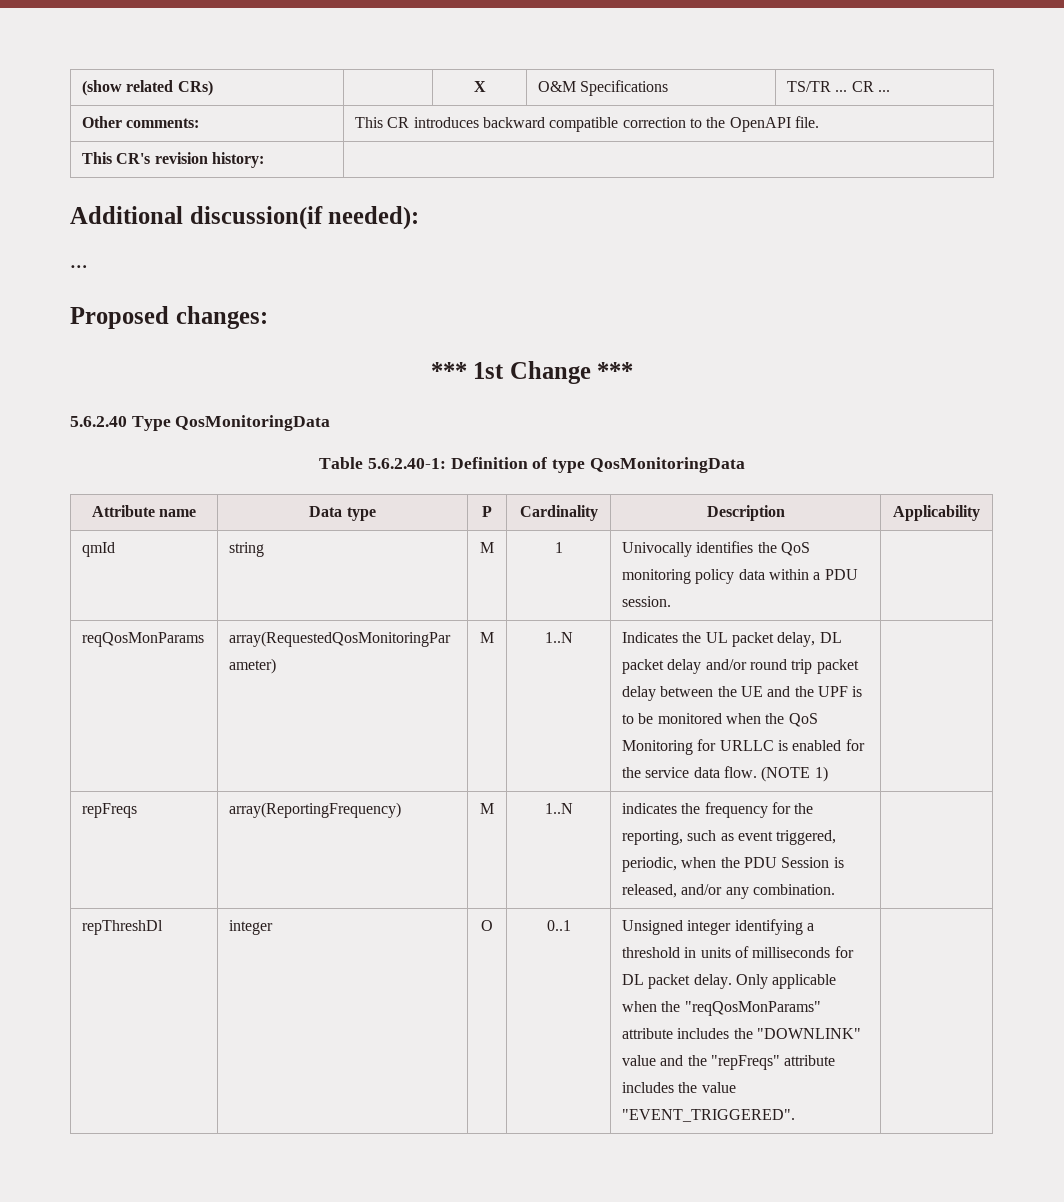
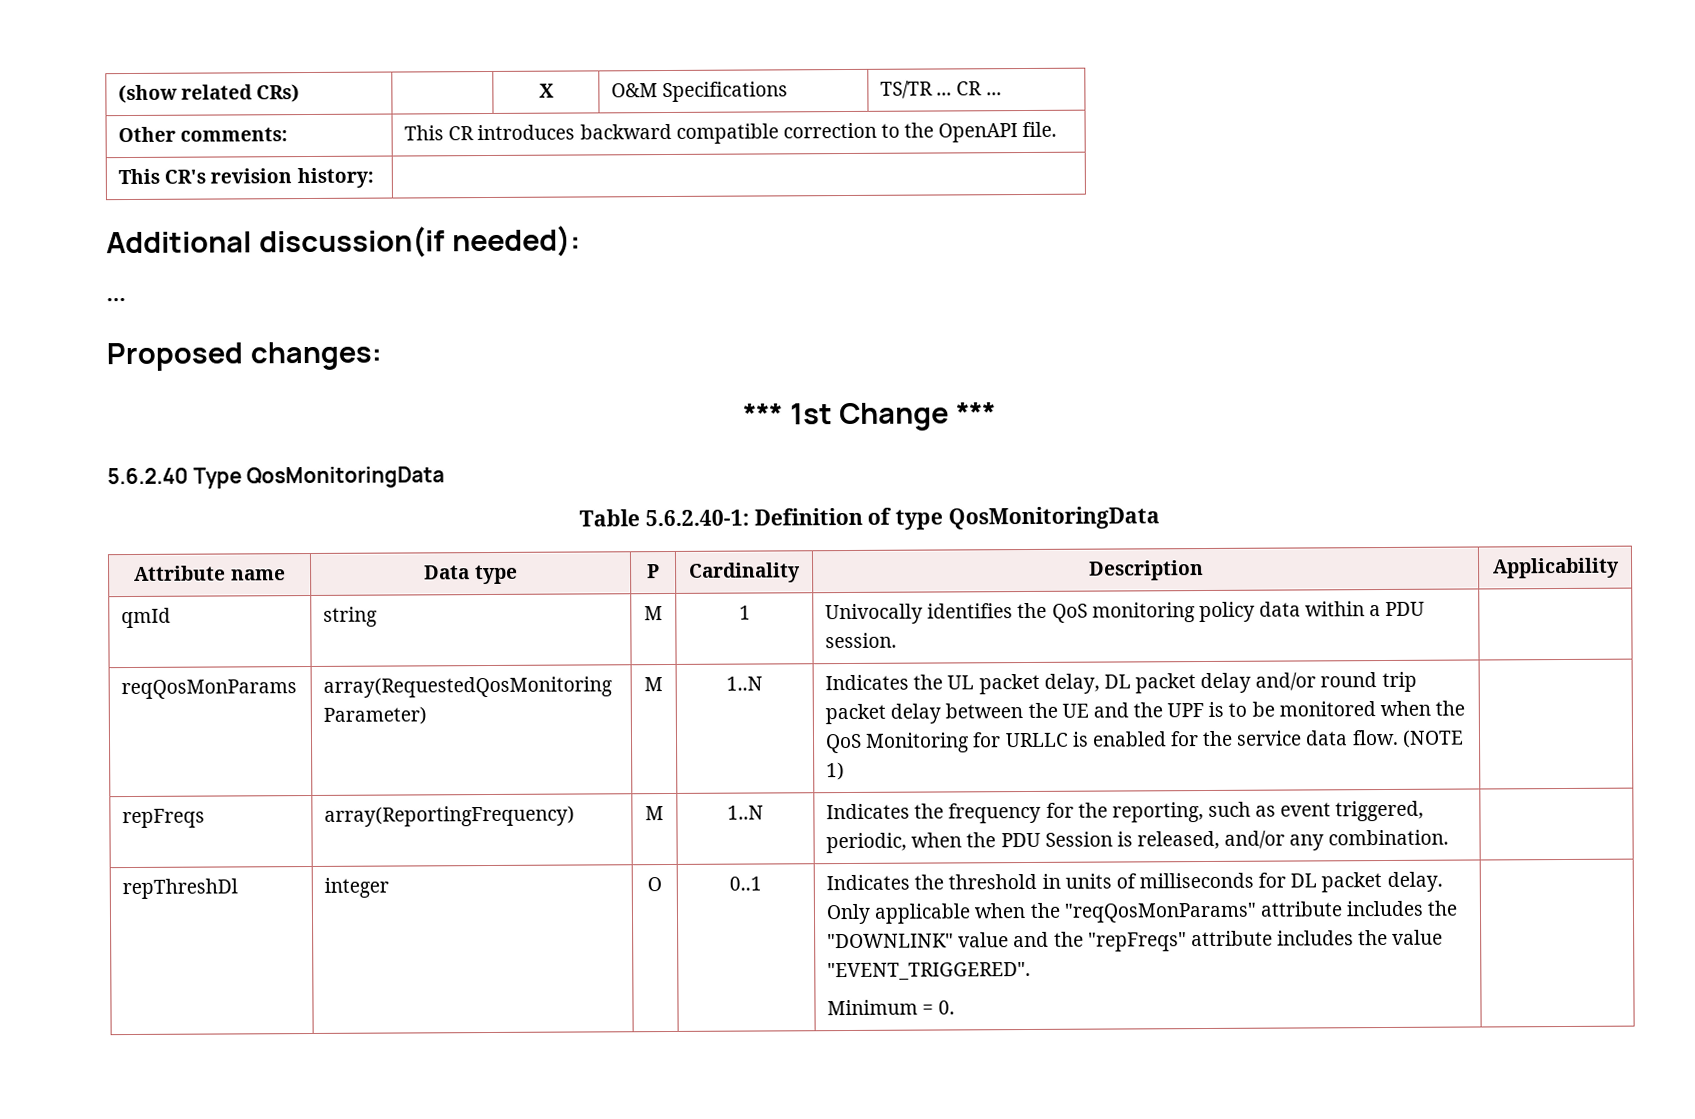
- repFreqs | array(ReportingFrequency) | M | 1..N | indicates the frequency for the reporting, such as event triggered, periodic, when the PDU Session is released, and/or any combination. |
+ repFreqs | array(ReportingFrequency) | M | 1..N | Indicates the frequency for the reporting, such as event triggered, periodic, when the PDU Session is released, and/or any combination. |
- repThreshDl | integer | O | 0..1 | Unsigned integer identifying a threshold in units of milliseconds for DL packet delay. Only applicable when the "reqQosMonParams" attribute includes the "DOWNLINK" value and the "repFreqs" attribute includes the value "EVENT_TRIGGERED". |
+ repThreshDl | integer | O | 0..1 | Indicates the threshold in units of milliseconds for DL packet delay. Only applicable when the "reqQosMonParams" attribute includes the "DOWNLINK" value and the "repFreqs" attribute includes the value "EVENT_TRIGGERED".
+ Minimum = 0. |

